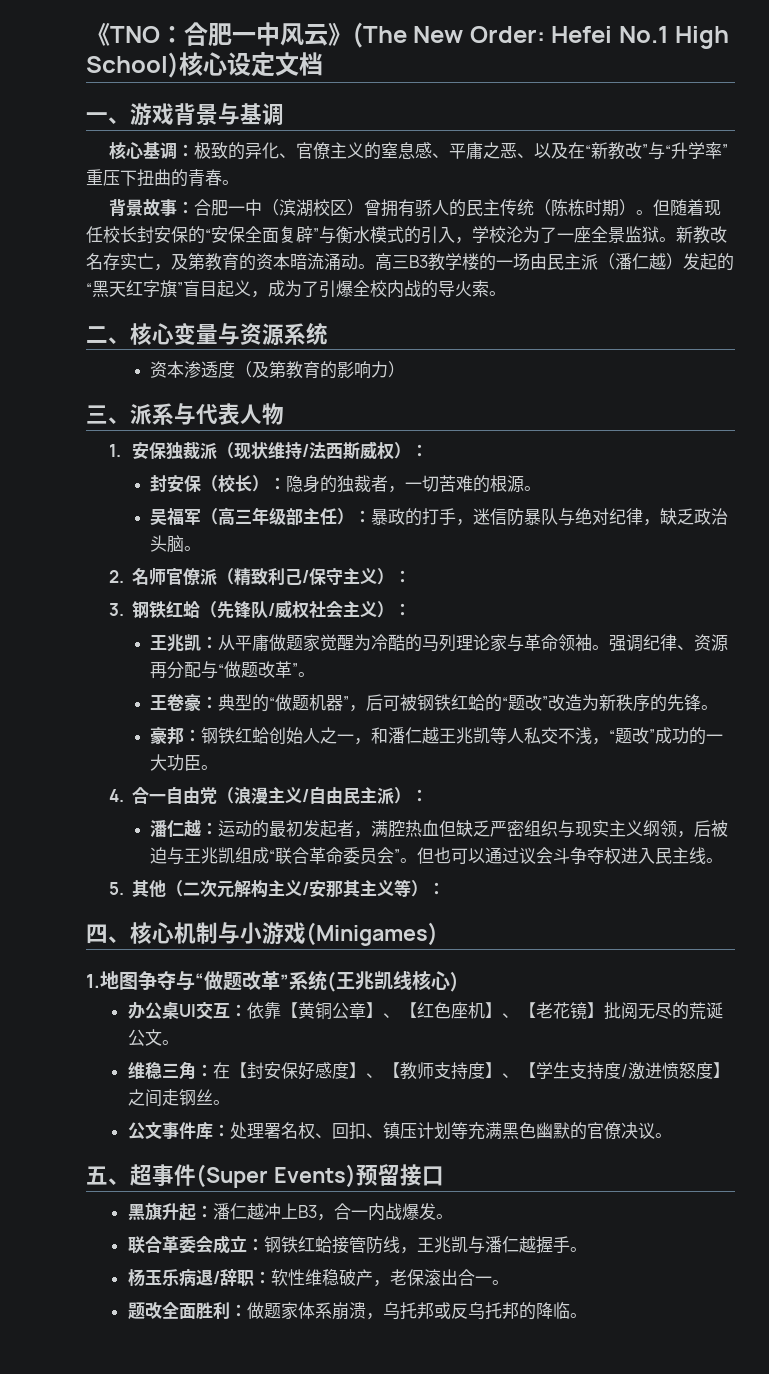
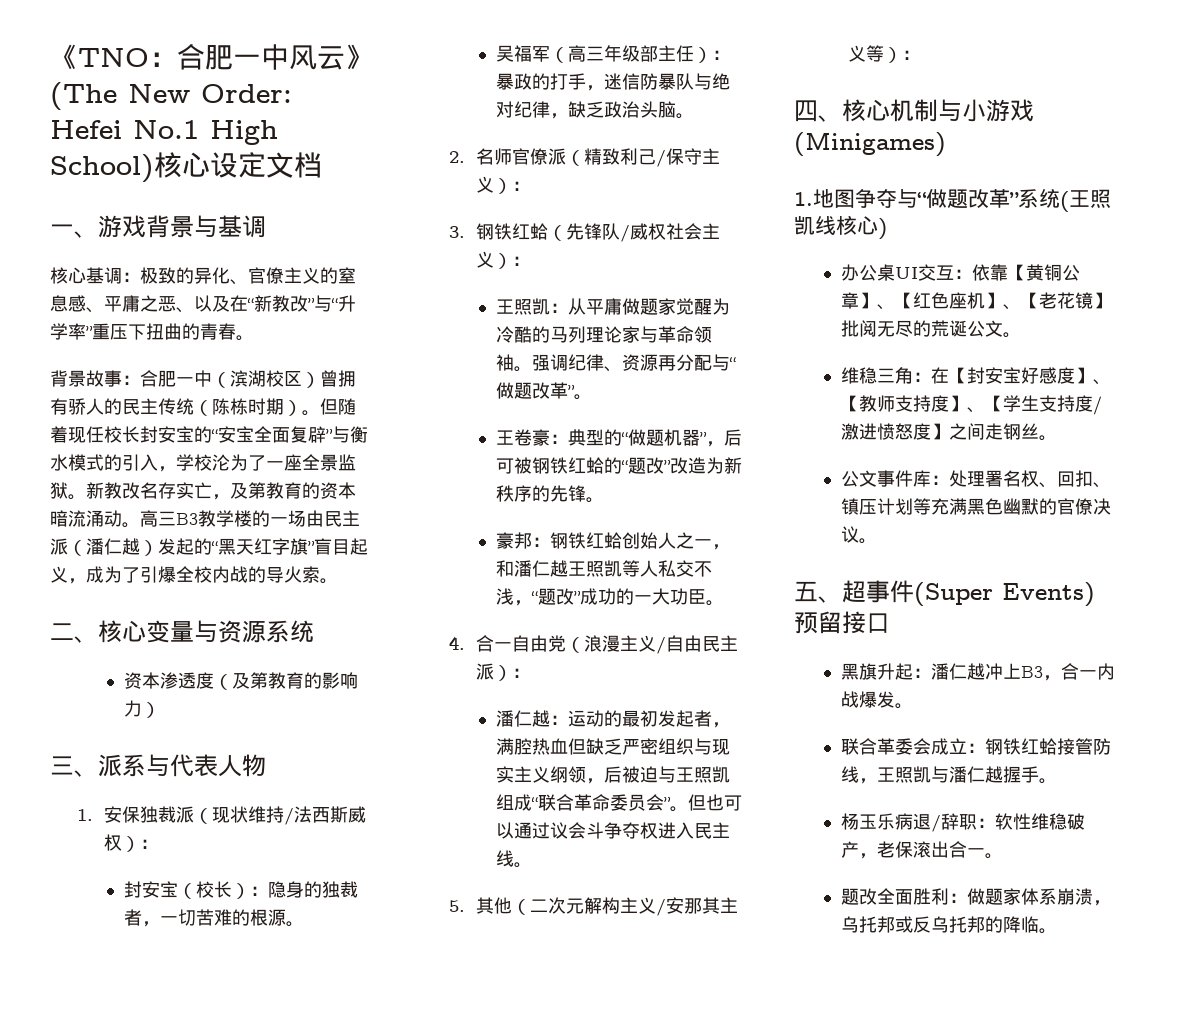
- 但随着现任校长封安保的“安保全面复辟”与衡水模式的引入，学校沦为了一座全景监狱。
+ 但随着现任校长封安宝的“安宝全面复辟”与衡水模式的引入，学校沦为了一座全景监狱。
- 封安保（校长）：隐身的独裁者，一切苦难的根源。
+ 封安宝（校长）：隐身的独裁者，一切苦难的根源。
- 王兆凯：从平庸做题家觉醒为冷酷的马列理论家与革命领袖。
+ 王照凯：从平庸做题家觉醒为冷酷的马列理论家与革命领袖。
- 豪邦：钢铁红蛤创始人之一，和潘仁越王兆凯等人私交不浅，“题改”成功的一大功臣。
+ 豪邦：钢铁红蛤创始人之一，和潘仁越王照凯等人私交不浅，“题改”成功的一大功臣。
- 潘仁越：运动的最初发起者，满腔热血但缺乏严密组织与现实主义纲领，后被迫与王兆凯组成“联合革命委员会”。
+ 潘仁越：运动的最初发起者，满腔热血但缺乏严密组织与现实主义纲领，后被迫与王照凯组成“联合革命委员会”。
- 1.地图争夺与“做题改革”系统(王兆凯线核心)
+ 1.地图争夺与“做题改革”系统(王照凯线核心)
- 维稳三角：在【封安保好感度】、【教师支持度】、【学生支持度/激进愤怒度】之间走钢丝。
+ 维稳三角：在【封安宝好感度】、【教师支持度】、【学生支持度/激进愤怒度】之间走钢丝。
- 联合革委会成立：钢铁红蛤接管防线，王兆凯与潘仁越握手。
+ 联合革委会成立：钢铁红蛤接管防线，王照凯与潘仁越握手。

